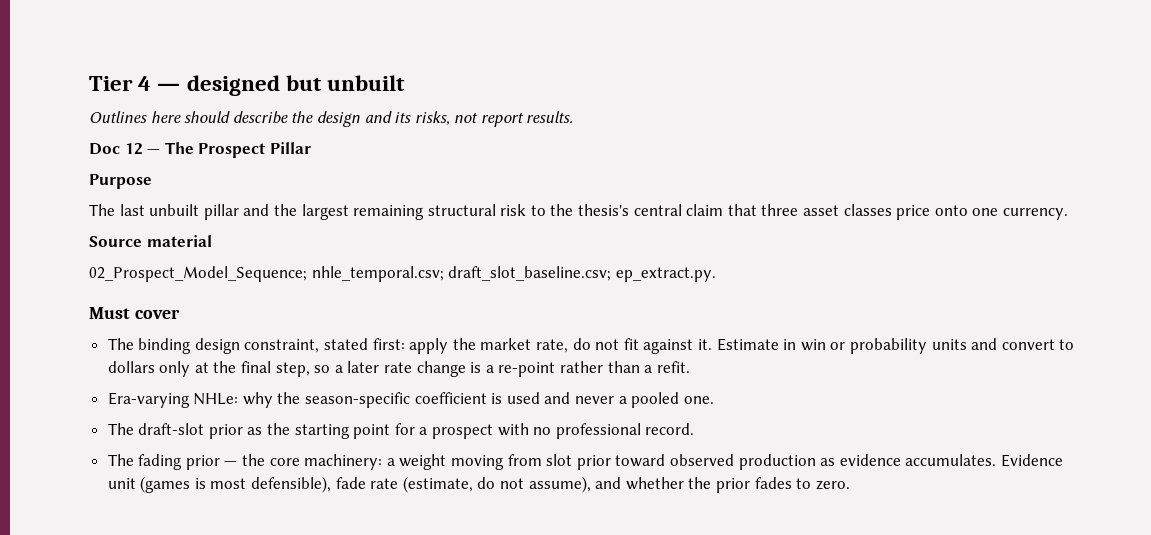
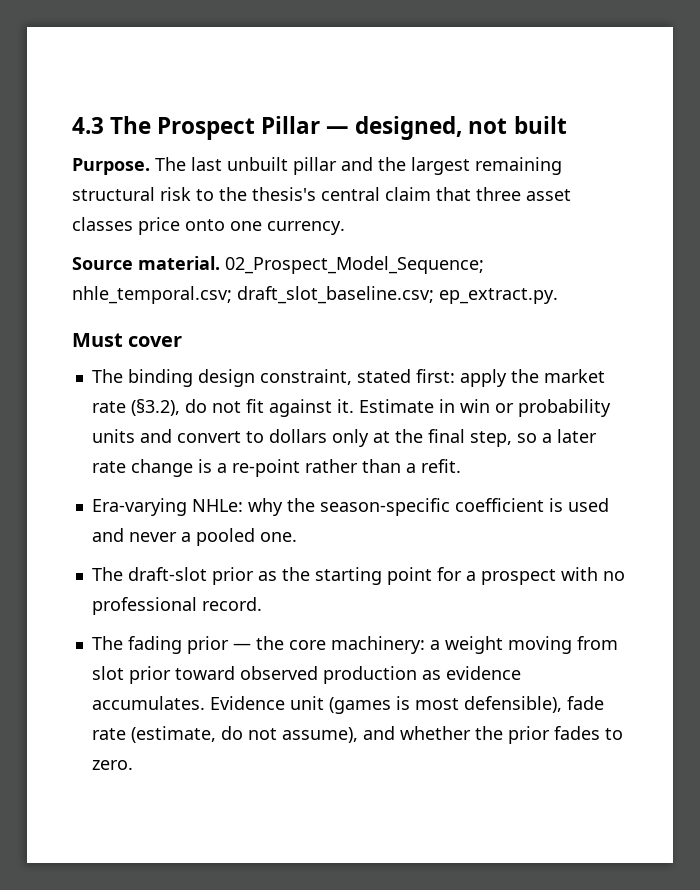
- Tier 4 — designed but unbuilt
- Outlines here should describe the design and its risks, not report results.
- Doc 12 — The Prospect Pillar
- Purpose
- The last unbuilt pillar and the largest remaining structural risk to the thesis's central claim that three asset classes price onto one currency.
+ 4.3 The Prospect Pillar — designed, not built
+ Purpose. The last unbuilt pillar and the largest remaining structural risk to the thesis's central claim that three asset classes price onto one currency.
- Source material
- 02_Prospect_Model_Sequence; nhle_temporal.csv; draft_slot_baseline.csv; ep_extract.py.
+ Source material. 02_Prospect_Model_Sequence; nhle_temporal.csv; draft_slot_baseline.csv; ep_extract.py.
- The binding design constraint, stated first: apply the market rate, do not fit against it.
+ The binding design constraint, stated first: apply the market rate (§3.2), do not fit against it.

